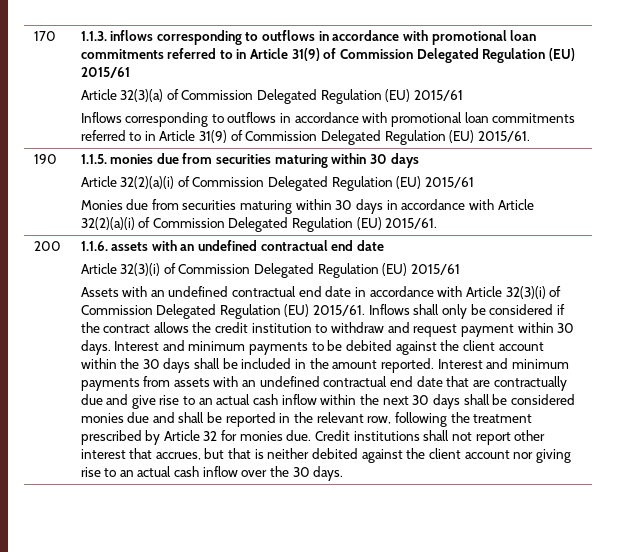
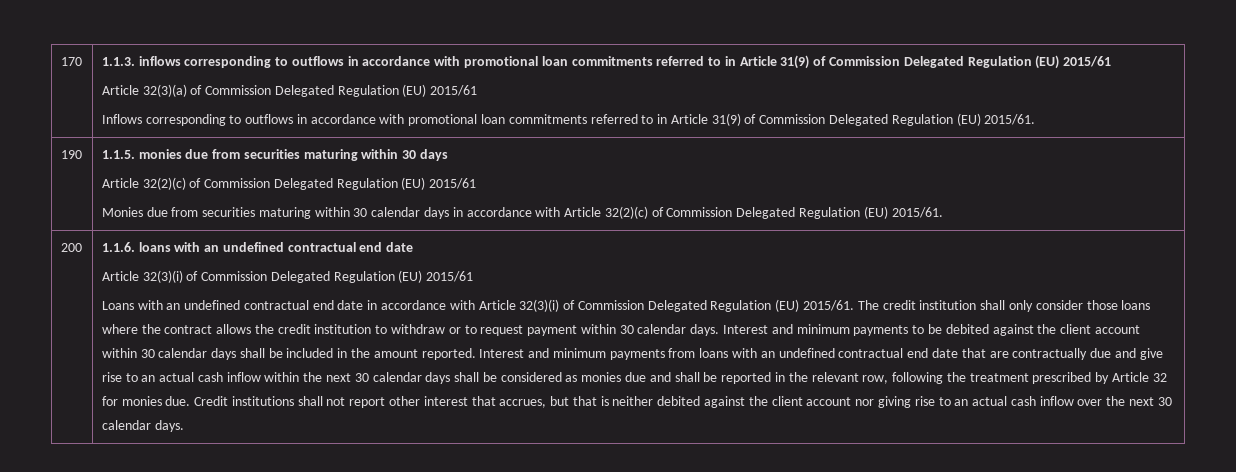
  190 | 1.1.5. monies due from securities maturing within 30 days
- Article 32(2)(a)(i) of Commission Delegated Regulation (EU) 2015/61
- Monies due from securities maturing within 30 days in accordance with Article 32(2)(a)(i) of Commission Delegated Regulation (EU) 2015/61.
+ Article 32(2)(c) of Commission Delegated Regulation (EU) 2015/61
+ Monies due from securities maturing within 30 calendar days in accordance with Article 32(2)(c) of Commission Delegated Regulation (EU) 2015/61.
- 1.1.6. assets with an undefined contractual end date
+ 1.1.6. loans with an undefined contractual end date
- Assets with an undefined contractual end date in accordance with Article 32(3)(i) of Commission Delegated Regulation (EU) 2015/61.
+ Loans with an undefined contractual end date in accordance with Article 32(3)(i) of Commission Delegated Regulation (EU) 2015/61.
- Inflows shall only be considered if the contract allows the credit institution to withdraw and request payment within 30 days.
+ The credit institution shall only consider those loans where the contract allows the credit institution to withdraw or to request payment within 30 calendar days.
- Interest and minimum payments to be debited against the client account within the 30 days shall be included in the amount reported.
+ Interest and minimum payments to be debited against the client account within 30 calendar days shall be included in the amount reported.
- Interest and minimum payments from assets with an undefined contractual end date that are contractually due and give rise to an actual cash inflow within the next 30 days shall be considered monies due and shall be reported in the relevant row, following the treatment prescribed by Article 32 for monies due.
+ Interest and minimum payments from loans with an undefined contractual end date that are contractually due and give rise to an actual cash inflow within the next 30 calendar days shall be considered as monies due and shall be reported in the relevant row, following the treatment prescribed by Article 32 for monies due.
- Credit institutions shall not report other interest that accrues, but that is neither debited against the client account nor giving rise to an actual cash inflow over the 30 days.
+ Credit institutions shall not report other interest that accrues, but that is neither debited against the client account nor giving rise to an actual cash inflow over the next 30 calendar days.

